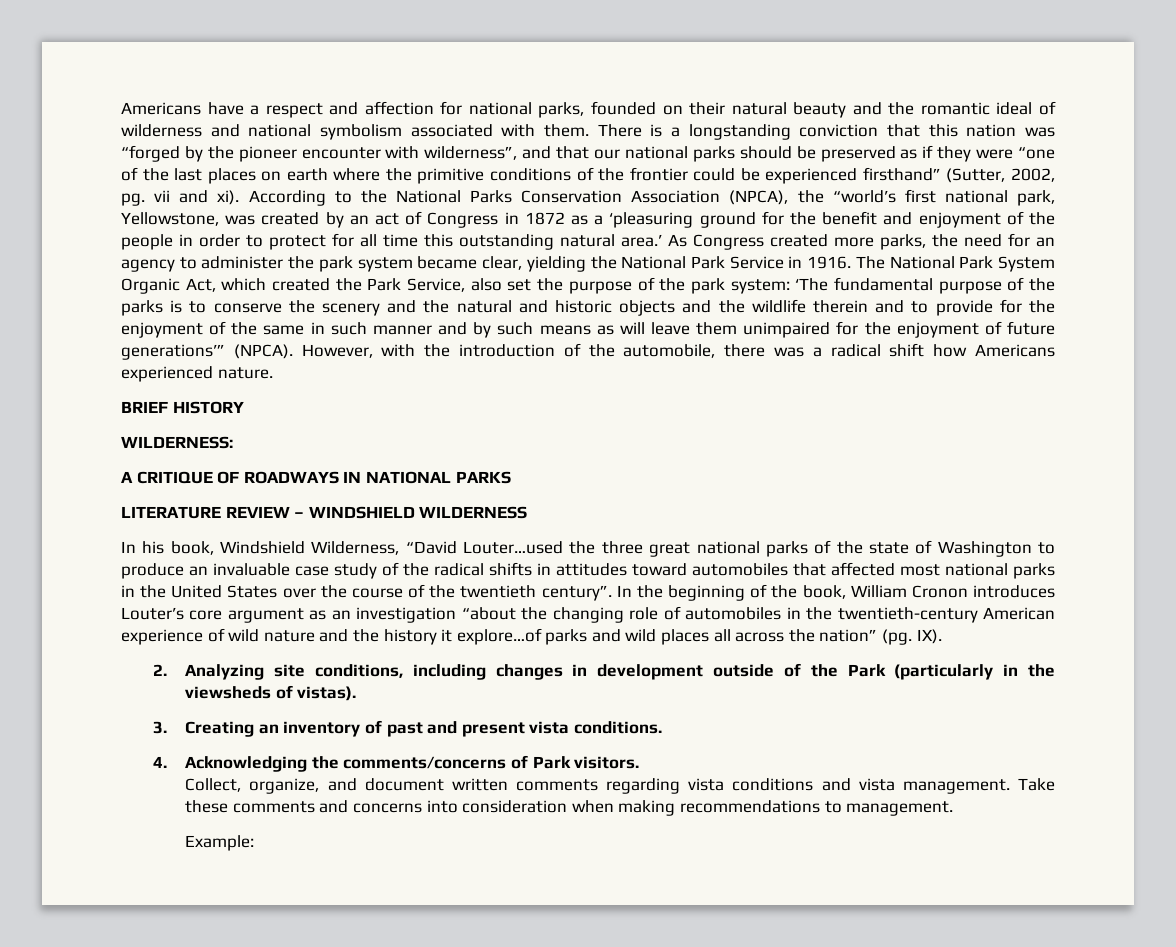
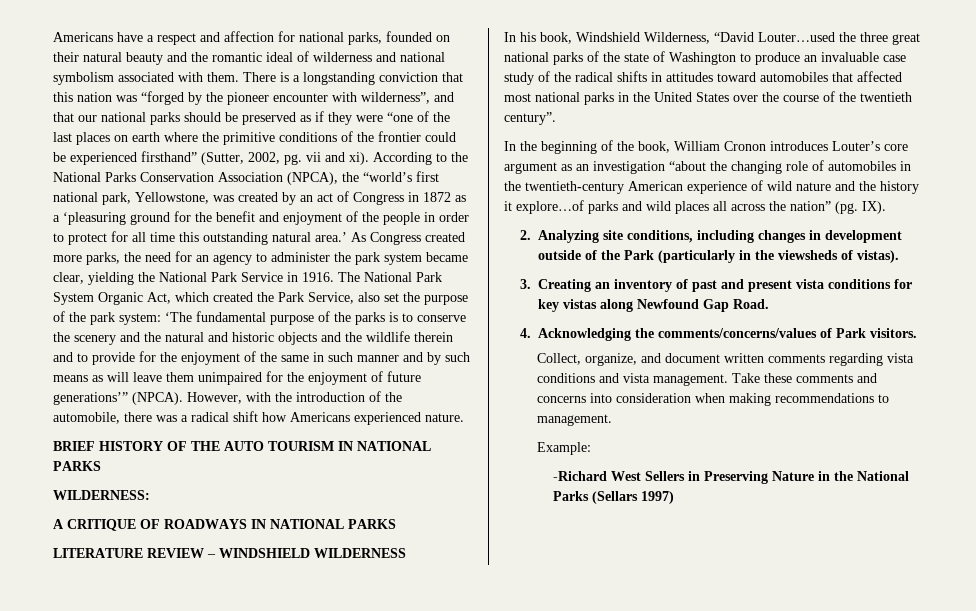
- BRIEF HISTORY
+ BRIEF HISTORY OF THE AUTO TOURISM IN NATIONAL PARKS
- In his book, Windshield Wilderness, “David Louter…used the three great national parks of the state of Washington to produce an invaluable case study of the radical shifts in attitudes toward automobiles that affected most national parks in the United States over the course of the twentieth century”. In the beginning of the book, William Cronon introduces Louter’s core argument as an investigation “about the changing role of automobiles in the twentieth-century American experience of wild nature and the history it explore…of parks and wild places all across the nation” (pg.
+ In his book, Windshield Wilderness, “David Louter…used the three great national parks of the state of Washington to produce an invaluable case study of the radical shifts in attitudes toward automobiles that affected most national parks in the United States over the course of the twentieth century”.
+ In the beginning of the book, William Cronon introduces Louter’s core argument as an investigation “about the changing role of automobiles in the twentieth-century American experience of wild nature and the history it explore…of parks and wild places all across the nation” (pg.
- 3. Creating an inventory of past and present vista conditions.
+ 3. Creating an inventory of past and present vista conditions for key vistas along Newfound Gap Road.
- 4. Acknowledging the comments/concerns of Park visitors.
+ 4. Acknowledging the comments/concerns/values of Park visitors.
+ -Richard West Sellers in Preserving Nature in the National Parks (Sellars 1997)

